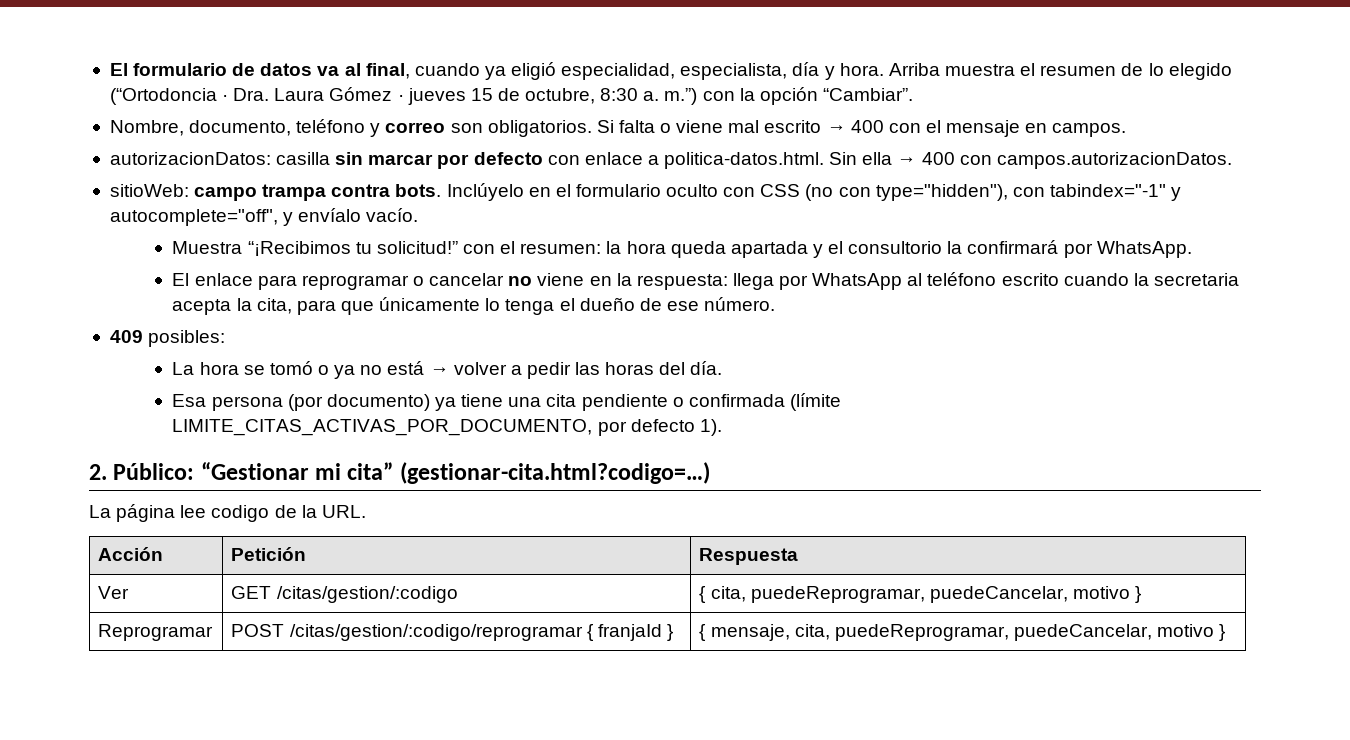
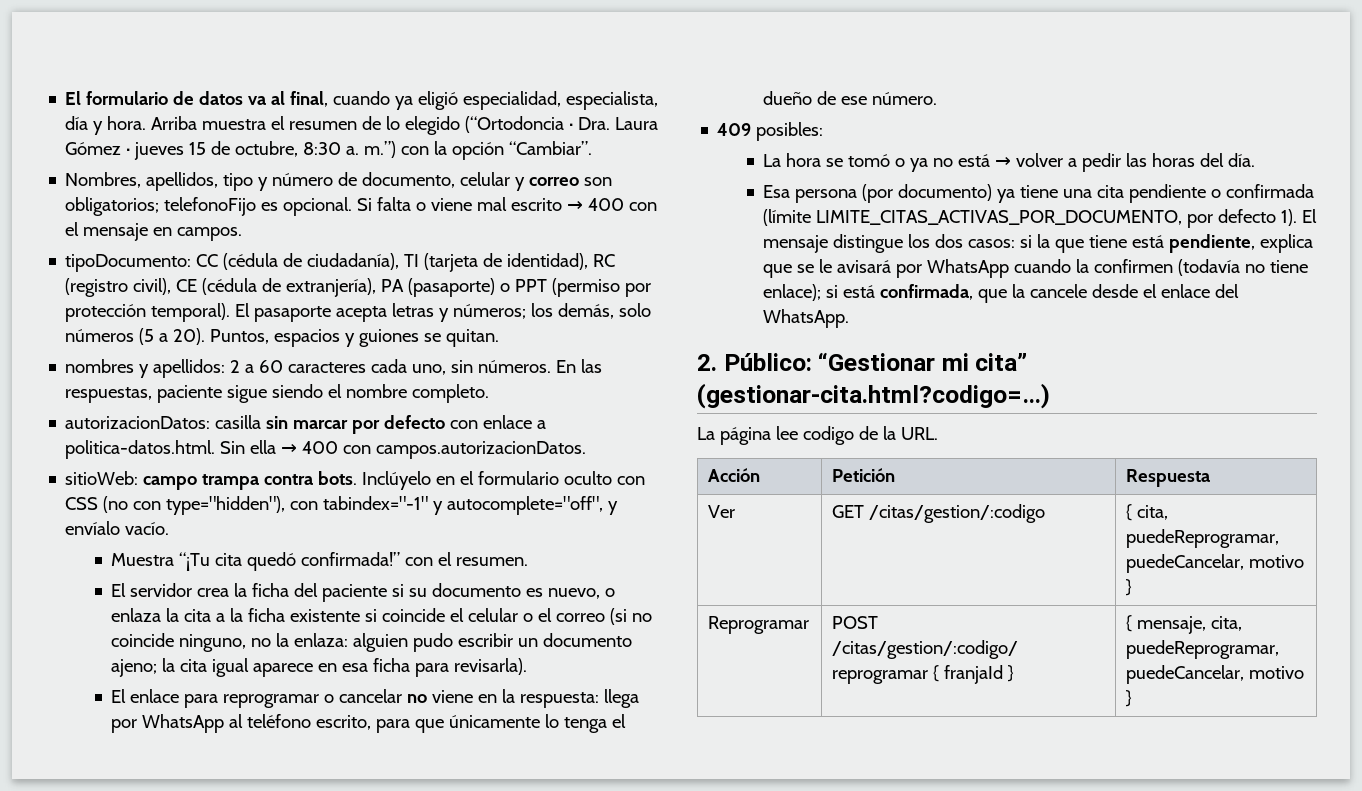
- Nombre, documento, teléfono y correo son obligatorios.
+ Nombres, apellidos, tipo y número de documento, celular y correo son obligatorios; telefonoFijo es opcional.
+ tipoDocumento: CC (cédula de ciudadanía), TI (tarjeta de identidad), RC (registro civil), CE (cédula de extranjería), PA (pasaporte) o PPT (permiso por protección temporal). El pasaporte acepta letras y números; los demás, solo números (5 a 20). Puntos, espacios y guiones se quitan.
+ nombres y apellidos: 2 a 60 caracteres cada uno, sin números. En las respuestas, paciente sigue siendo el nombre completo.
- Muestra “¡Recibimos tu solicitud!” con el resumen: la hora queda apartada y el consultorio la confirmará por WhatsApp.
+ Muestra “¡Tu cita quedó confirmada!” con el resumen.
+ El servidor crea la ficha del paciente si su documento es nuevo, o enlaza la cita a la ficha existente si coincide el celular o el correo (si no coincide ninguno, no la enlaza: alguien pudo escribir un documento ajeno; la cita igual aparece en esa ficha para revisarla).
- El enlace para reprogramar o cancelar no viene en la respuesta: llega por WhatsApp al teléfono escrito cuando la secretaria acepta la cita, para que únicamente lo tenga el dueño de ese número.
+ El enlace para reprogramar o cancelar no viene en la respuesta: llega por WhatsApp al teléfono escrito, para que únicamente lo tenga el dueño de ese número.
+ El mensaje distingue los dos casos: si la que tiene está pendiente, explica que se le avisará por WhatsApp cuando la confirmen (todavía no tiene enlace); si está confirmada, que la cancele desde el enlace del WhatsApp.

